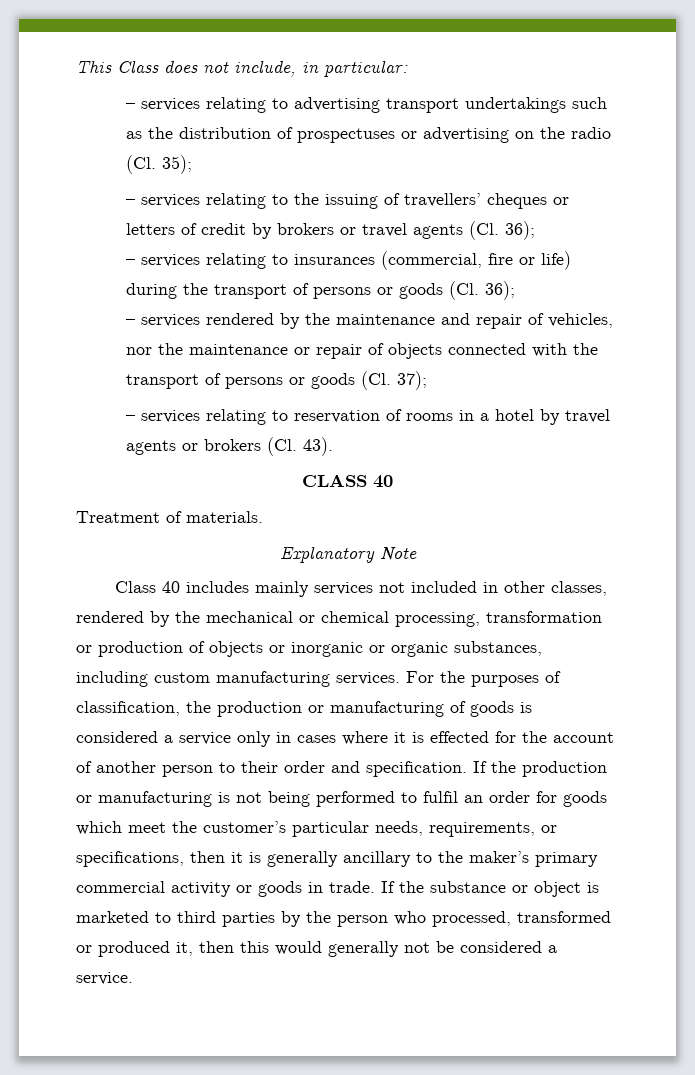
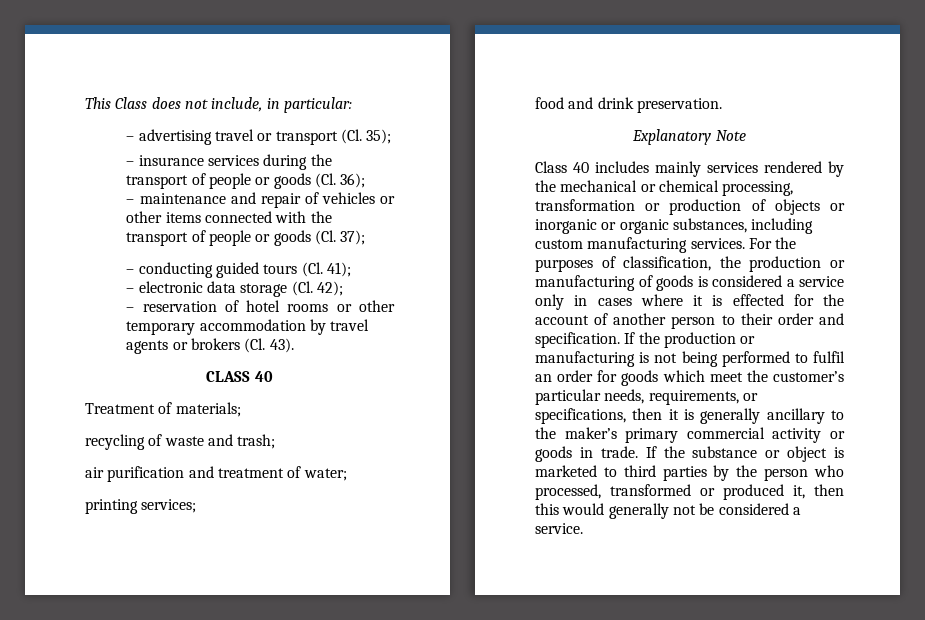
- – services relating to advertising transport undertakings such as the distribution of prospectuses or advertising on the radio (Cl. 35);
- – services relating to the issuing of travellers’ cheques or letters of credit by brokers or travel agents (Cl. 36);
- – services relating to insurances (commercial, fire or life) during the transport of persons or goods (Cl. 36);
+ – advertising travel or transport (Cl. 35);
+ – insurance services during the transport of people or goods (Cl. 36);
- – services rendered by the maintenance and repair of vehicles, nor the maintenance or repair of objects connected with the transport of persons or goods (Cl. 37);
+ – maintenance and repair of vehicles or other items connected with the transport of people or goods (Cl. 37);
- – services relating to reservation of rooms in a hotel by travel agents or brokers (Cl. 43).
+ – conducting guided tours (Cl. 41);
+ – electronic data storage (Cl. 42);
+ – reservation of hotel rooms or other temporary accommodation by travel agents or brokers (Cl. 43).
- Treatment of materials.
+ Treatment of materials;
+ recycling of waste and trash;
+ air purification and treatment of water;
+ printing services;
+ food and drink preservation.
- Class 40 includes mainly services not included in other classes, rendered by the mechanical or chemical processing, transformation or production of objects or inorganic or organic substances, including custom manufacturing services.
+ Class 40 includes mainly services rendered by the mechanical or chemical processing, transformation or production of objects or inorganic or organic substances, including custom manufacturing services.

